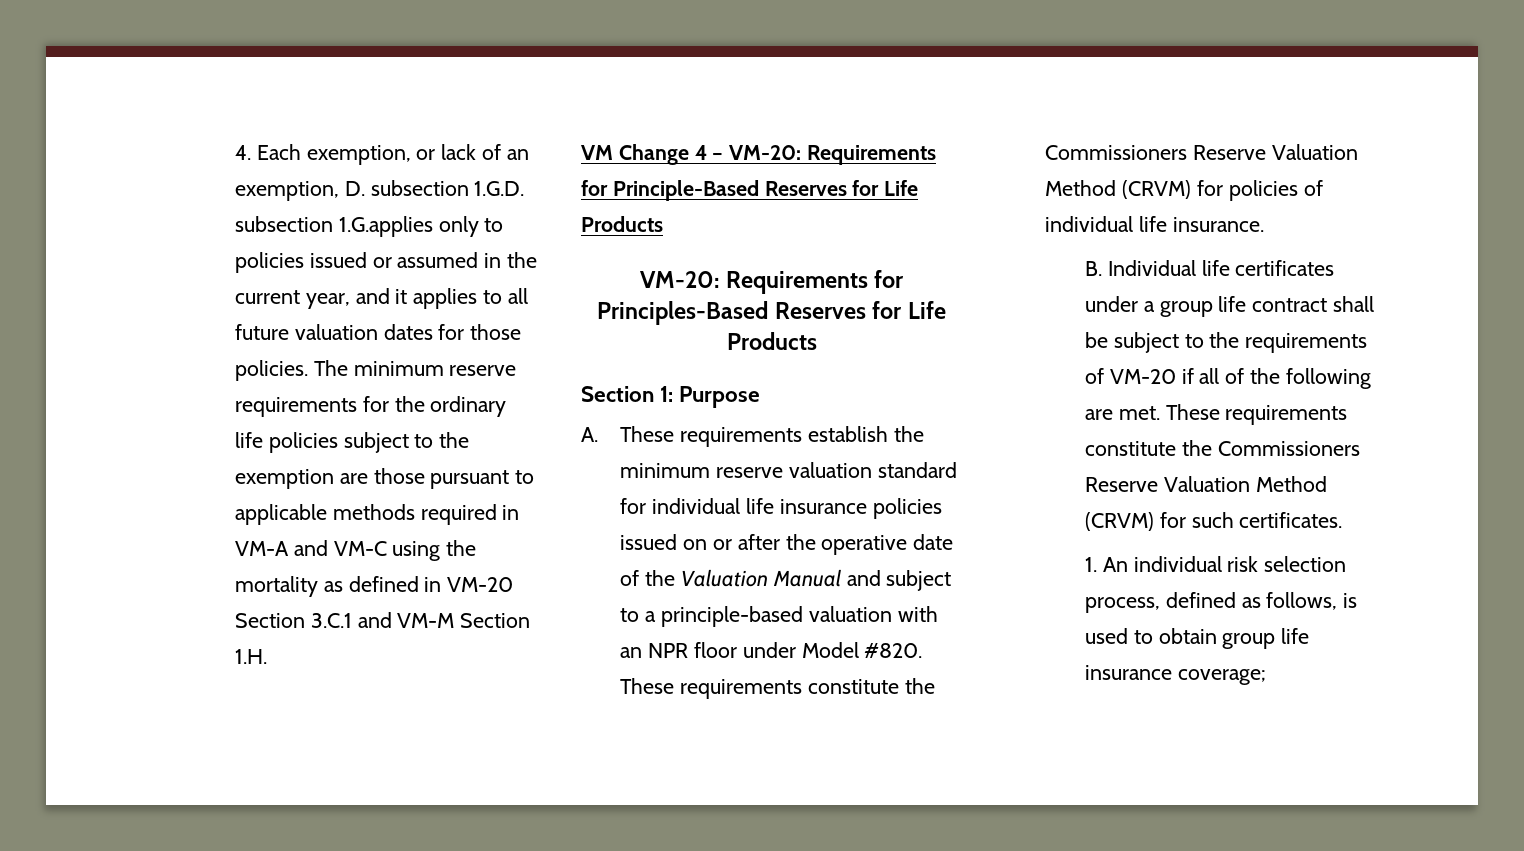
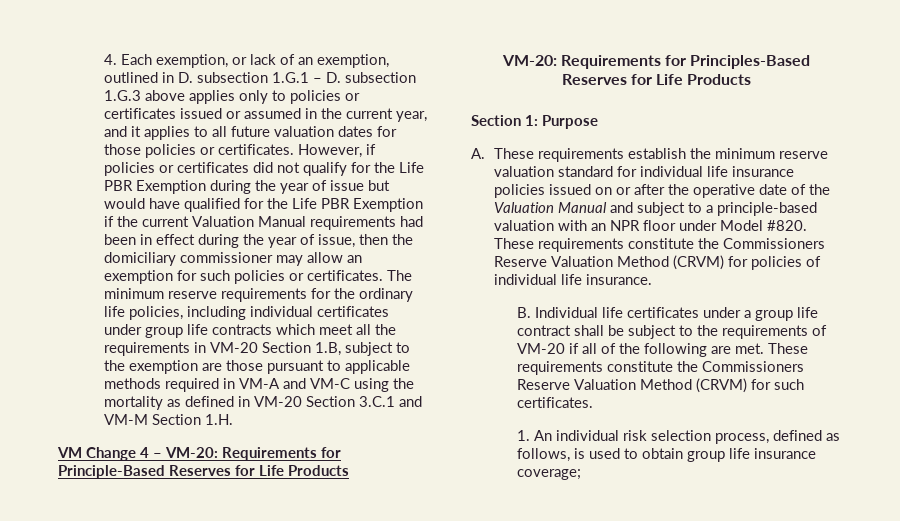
- 4. Each exemption, or lack of an exemption, D. subsection 1.G.D. subsection 1.G.applies only to policies issued or assumed in the current year, and it applies to all future valuation dates for those policies.
+ 4. Each exemption, or lack of an exemption, outlined in D. subsection 1.G.1 – D. subsection 1.G.3 above applies only to policies or certificates issued or assumed in the current year, and it applies to all future valuation dates for those policies or certificates. However, if policies or certificates did not qualify for the Life PBR Exemption during the year of issue but would have qualified for the Life PBR Exemption if the current Valuation Manual requirements had been in effect during the year of issue, then the domiciliary commissioner may allow an exemption for such policies or certificates.
- The minimum reserve requirements for the ordinary life policies subject to the exemption are those pursuant to applicable methods required in VM-A and VM-C using the mortality as defined in VM-20 Section 3.C.1 and VM-M Section 1.H.
+ The minimum reserve requirements for the ordinary life policies, including individual certificates under group life contracts which meet all the requirements in VM-20 Section 1.B, subject to the exemption are those pursuant to applicable methods required in VM-A and VM-C using the mortality as defined in VM-20 Section 3.C.1 and VM-M Section 1.H.

